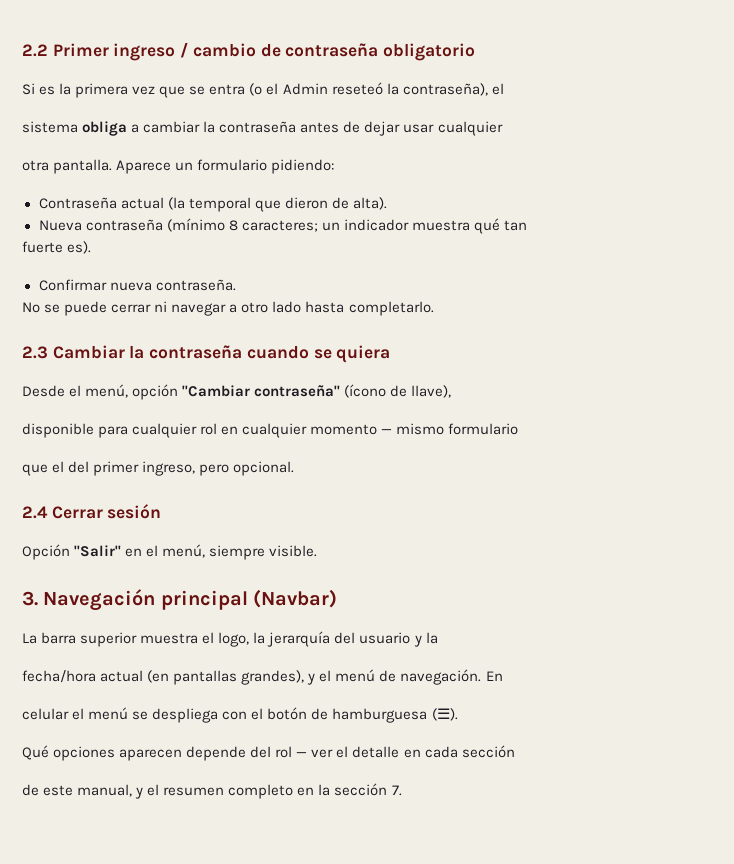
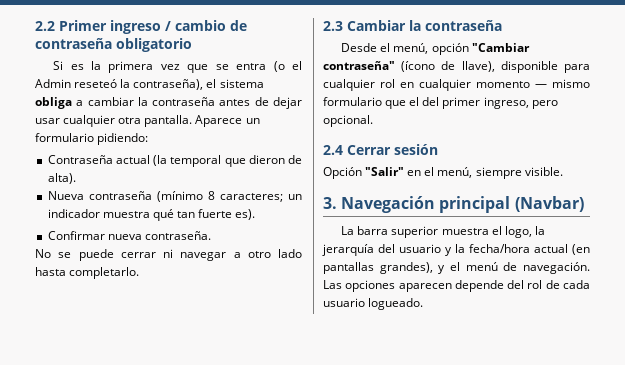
- Si es la primera vez que se entra (o el Admin reseteó la contraseña), el
- sistema obliga a cambiar la contraseña antes de dejar usar cualquier
- otra pantalla.
+ Si es la primera vez que se entra (o el Admin reseteó la contraseña), el sistema obliga a cambiar la contraseña antes de dejar usar cualquier otra pantalla.
- Nueva contraseña (mínimo 8 caracteres; un indicador muestra qué tan
- fuerte es).
+ Nueva contraseña (mínimo 8 caracteres; un indicador muestra qué tan fuerte es).
- 2.3 Cambiar la contraseña cuando se quiera
+ 2.3 Cambiar la contraseña
- Desde el menú, opción "Cambiar contraseña" (ícono de llave),
- disponible para cualquier rol en cualquier momento — mismo formulario
- que el del primer ingreso, pero opcional.
+ Desde el menú, opción "Cambiar contraseña" (ícono de llave), disponible para cualquier rol en cualquier momento — mismo formulario que el del primer ingreso, pero opcional.
- La barra superior muestra el logo, la jerarquía del usuario y la
- fecha/hora actual (en pantallas grandes), y el menú de navegación.
+ La barra superior muestra el logo, la jerarquía del usuario y la fecha/hora actual (en pantallas grandes), y el menú de navegación.
- En
- celular el menú se despliega con el botón de hamburguesa (☰).
- Qué opciones aparecen depende del rol — ver el detalle en cada sección
- de este manual, y el resumen completo en la sección 7.
+ Las opciones aparecen depende del rol de cada usuario logueado.

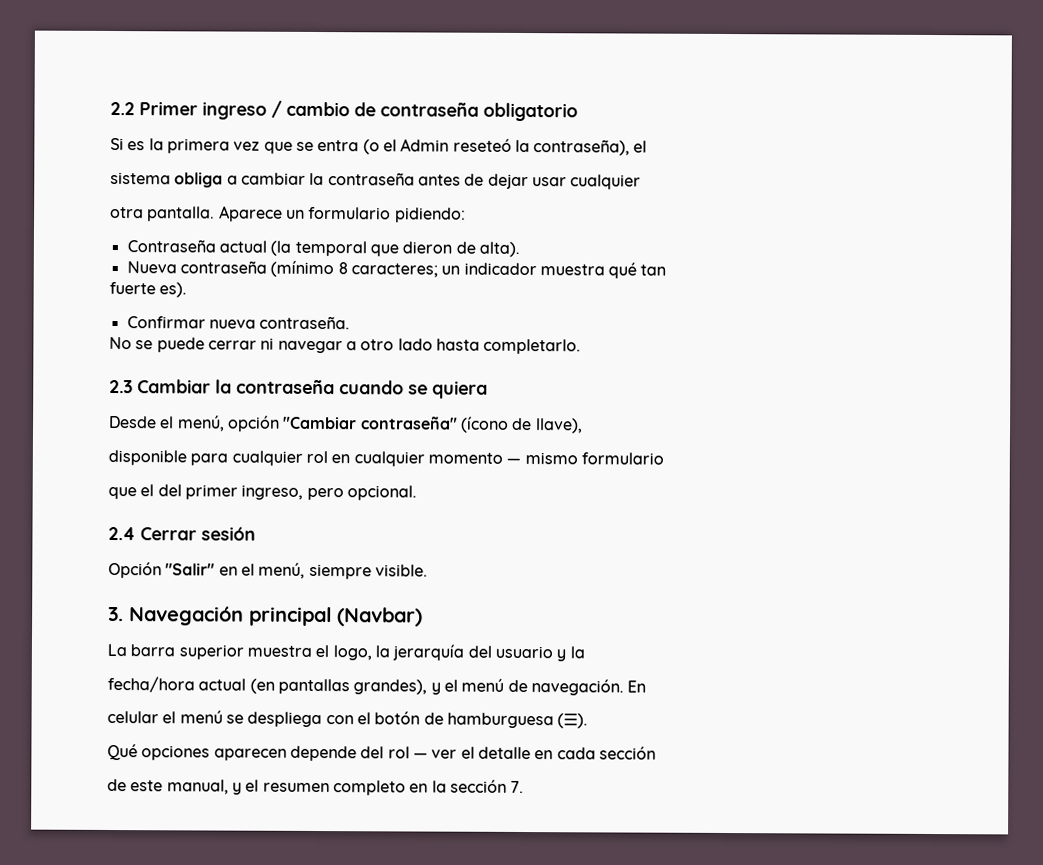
- Si es la primera vez que se entra (o el Admin reseteó la contraseña), el sistema obliga a cambiar la contraseña antes de dejar usar cualquier otra pantalla.
+ Si es la primera vez que se entra (o el Admin reseteó la contraseña), el
+ sistema obliga a cambiar la contraseña antes de dejar usar cualquier
+ otra pantalla.
- Nueva contraseña (mínimo 8 caracteres; un indicador muestra qué tan fuerte es).
+ Nueva contraseña (mínimo 8 caracteres; un indicador muestra qué tan
+ fuerte es).
- 2.3 Cambiar la contraseña
+ 2.3 Cambiar la contraseña cuando se quiera
- Desde el menú, opción "Cambiar contraseña" (ícono de llave), disponible para cualquier rol en cualquier momento — mismo formulario que el del primer ingreso, pero opcional.
+ Desde el menú, opción "Cambiar contraseña" (ícono de llave),
+ disponible para cualquier rol en cualquier momento — mismo formulario
+ que el del primer ingreso, pero opcional.
- La barra superior muestra el logo, la jerarquía del usuario y la fecha/hora actual (en pantallas grandes), y el menú de navegación.
+ La barra superior muestra el logo, la jerarquía del usuario y la
+ fecha/hora actual (en pantallas grandes), y el menú de navegación.
- Las opciones aparecen depende del rol de cada usuario logueado.
+ En
+ celular el menú se despliega con el botón de hamburguesa (☰).
+ Qué opciones aparecen depende del rol — ver el detalle en cada sección
+ de este manual, y el resumen completo en la sección 7.

